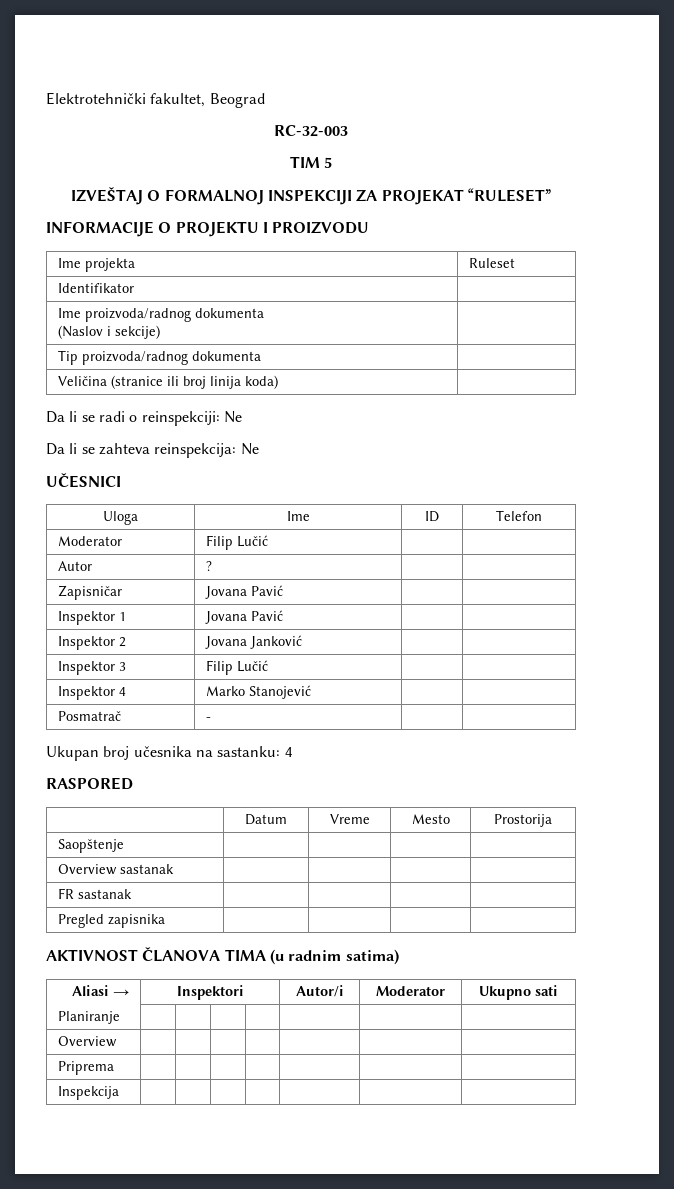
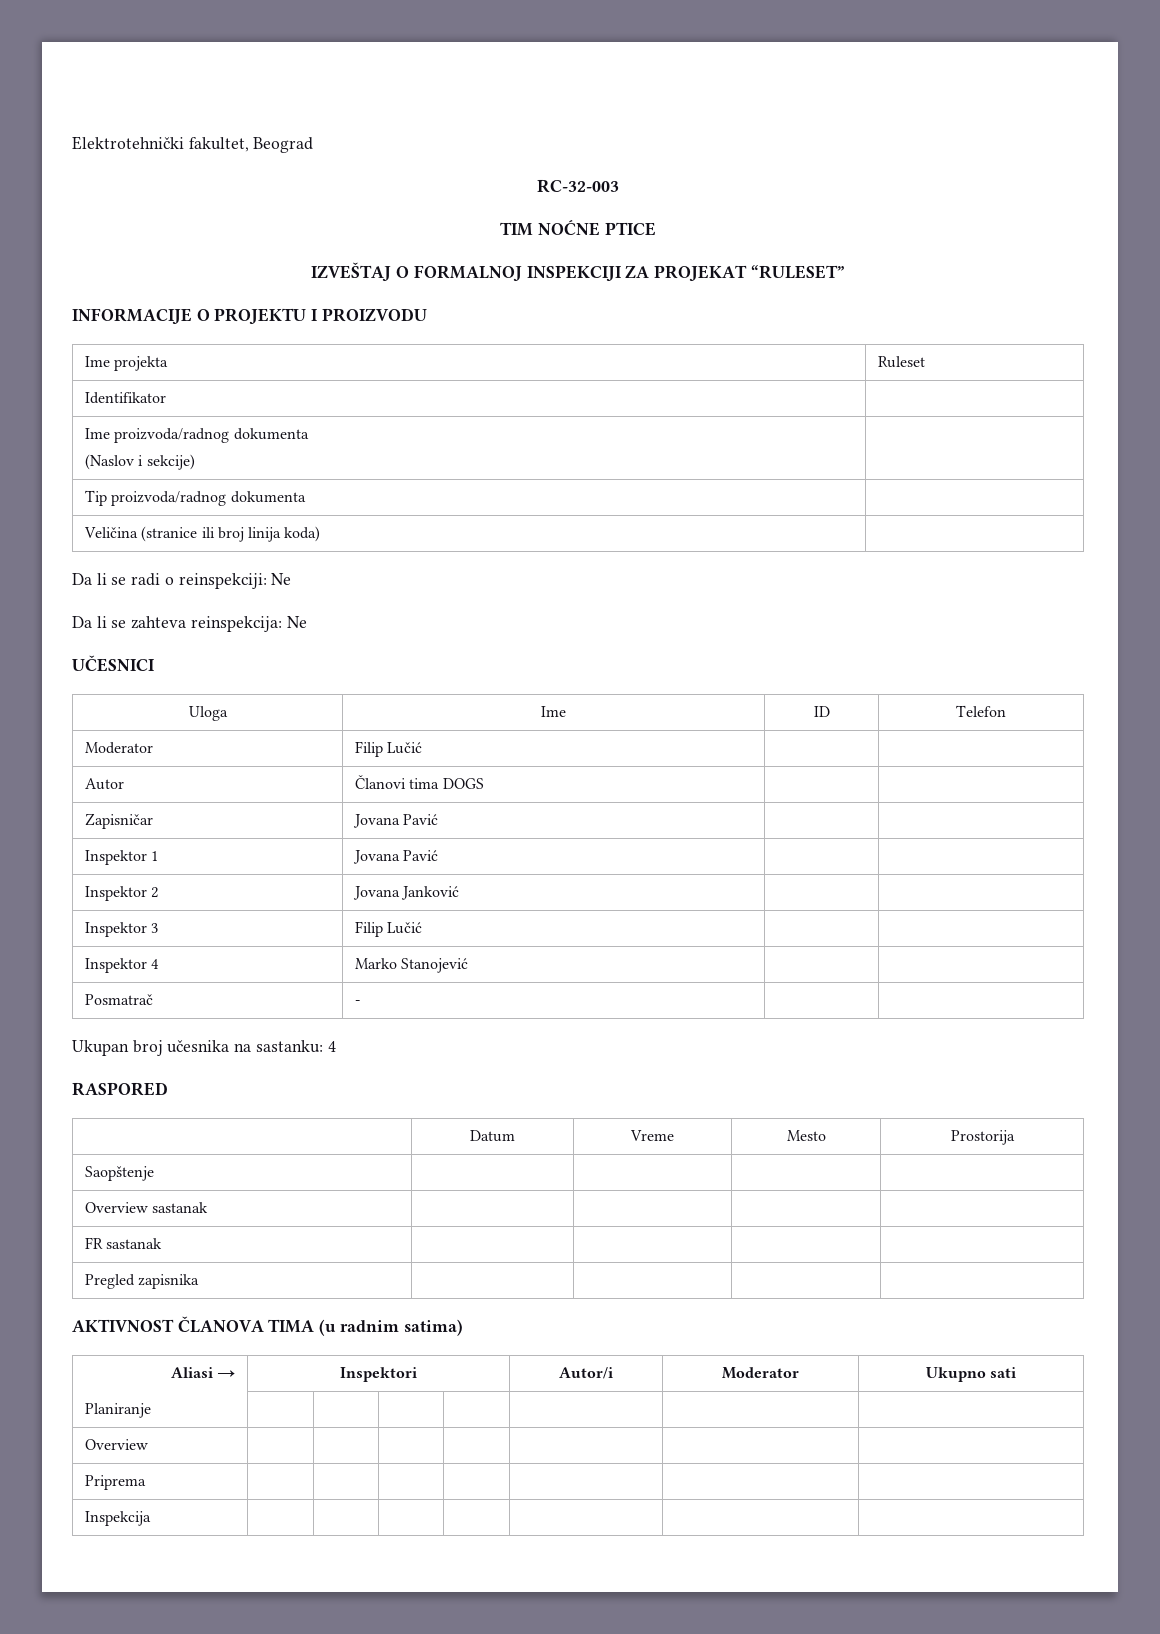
- TIM 5
+ TIM NOĆNE PTICE
- Autor | ? | |
+ Autor | Članovi tima DOGS | |

